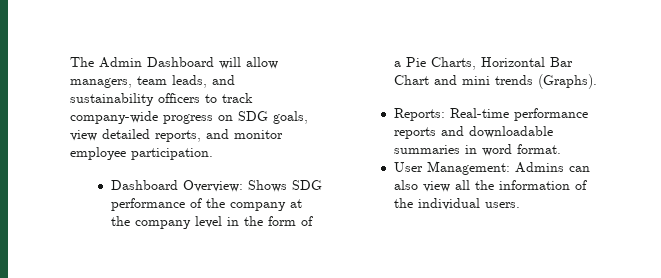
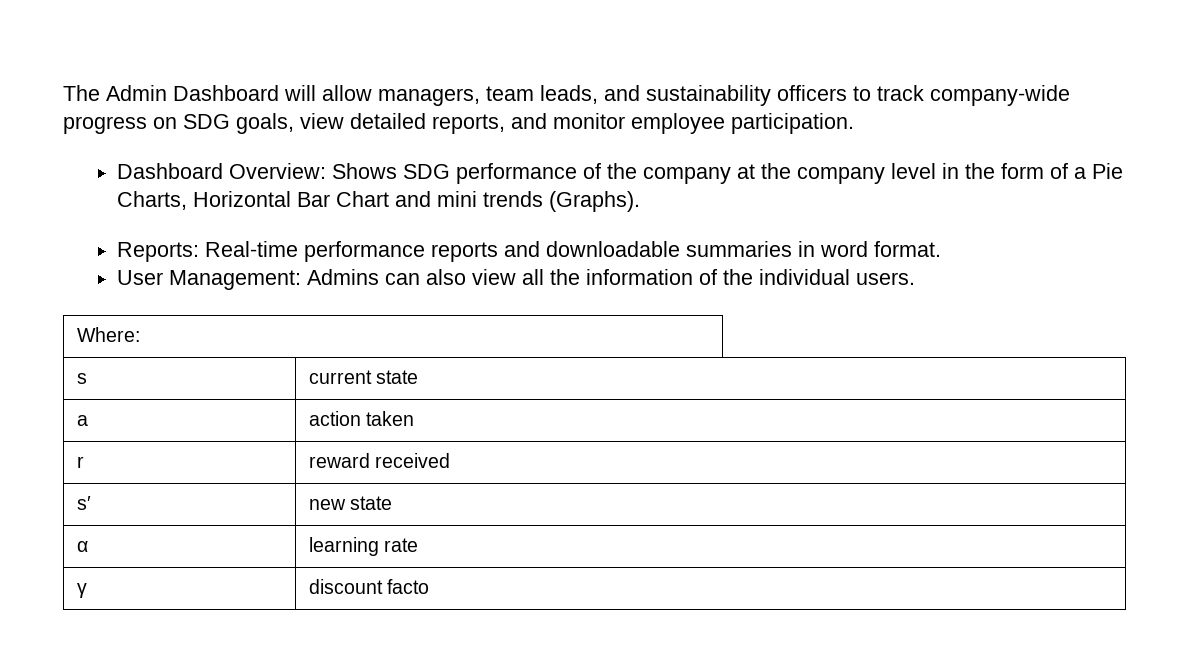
+ Where:
+ s | current state
+ a | action taken
+ r | reward received
+ s′ | new state
+ α | learning rate
+ γ | discount facto

